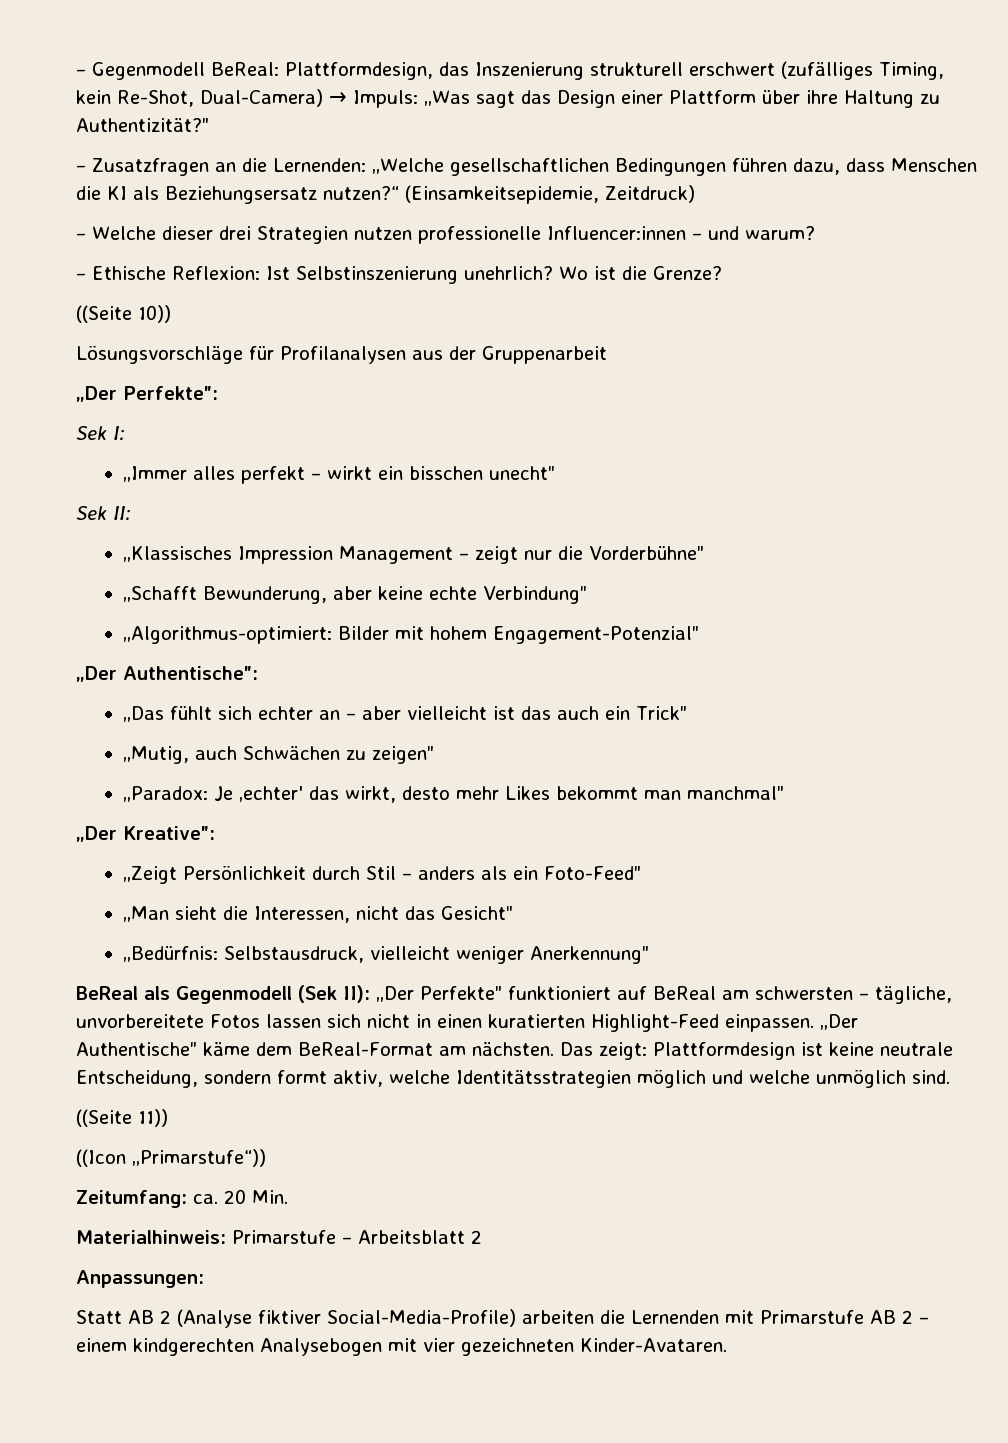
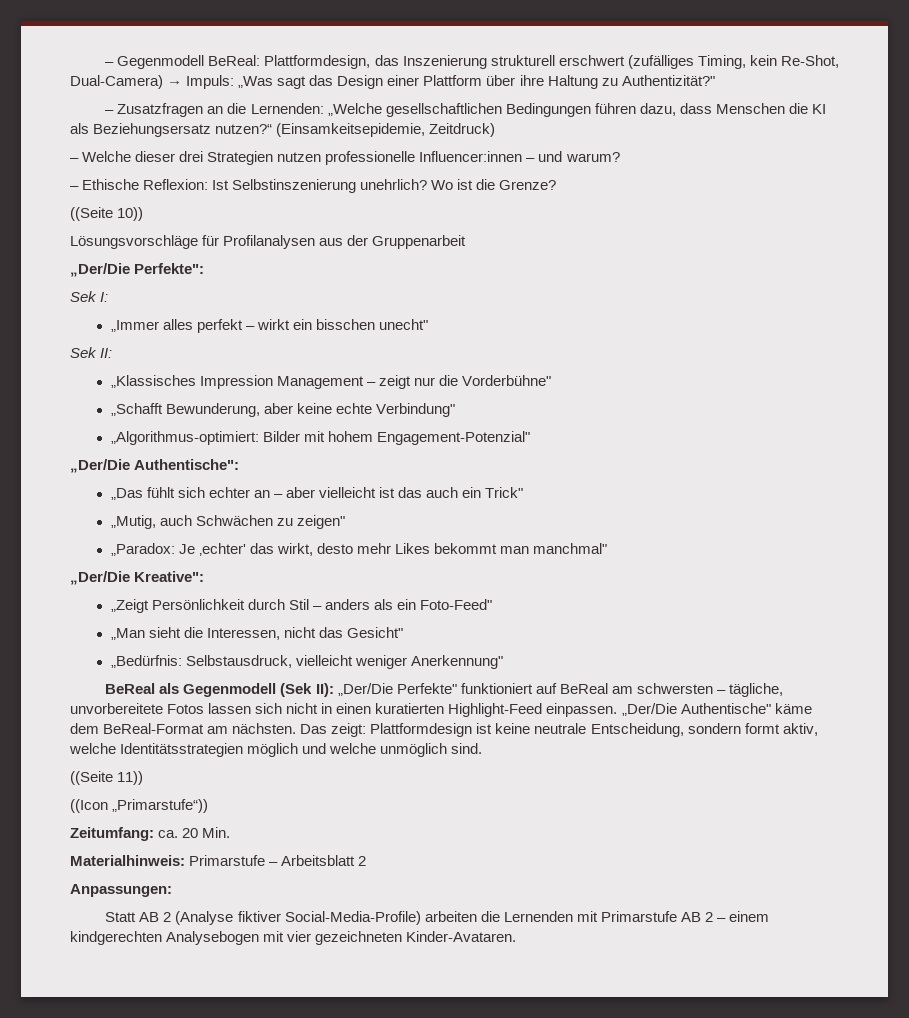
- „Der Perfekte":
+ „Der/Die Perfekte":
- „Der Authentische":
+ „Der/Die Authentische":
- „Der Kreative":
+ „Der/Die Kreative":
- BeReal als Gegenmodell (Sek II): „Der Perfekte" funktioniert auf BeReal am schwersten – tägliche, unvorbereitete Fotos lassen sich nicht in einen kuratierten Highlight-Feed einpassen.
+ BeReal als Gegenmodell (Sek II): „Der/Die Perfekte" funktioniert auf BeReal am schwersten – tägliche, unvorbereitete Fotos lassen sich nicht in einen kuratierten Highlight-Feed einpassen.
- „Der Authentische" käme dem BeReal-Format am nächsten.
+ „Der/Die Authentische" käme dem BeReal-Format am nächsten.

